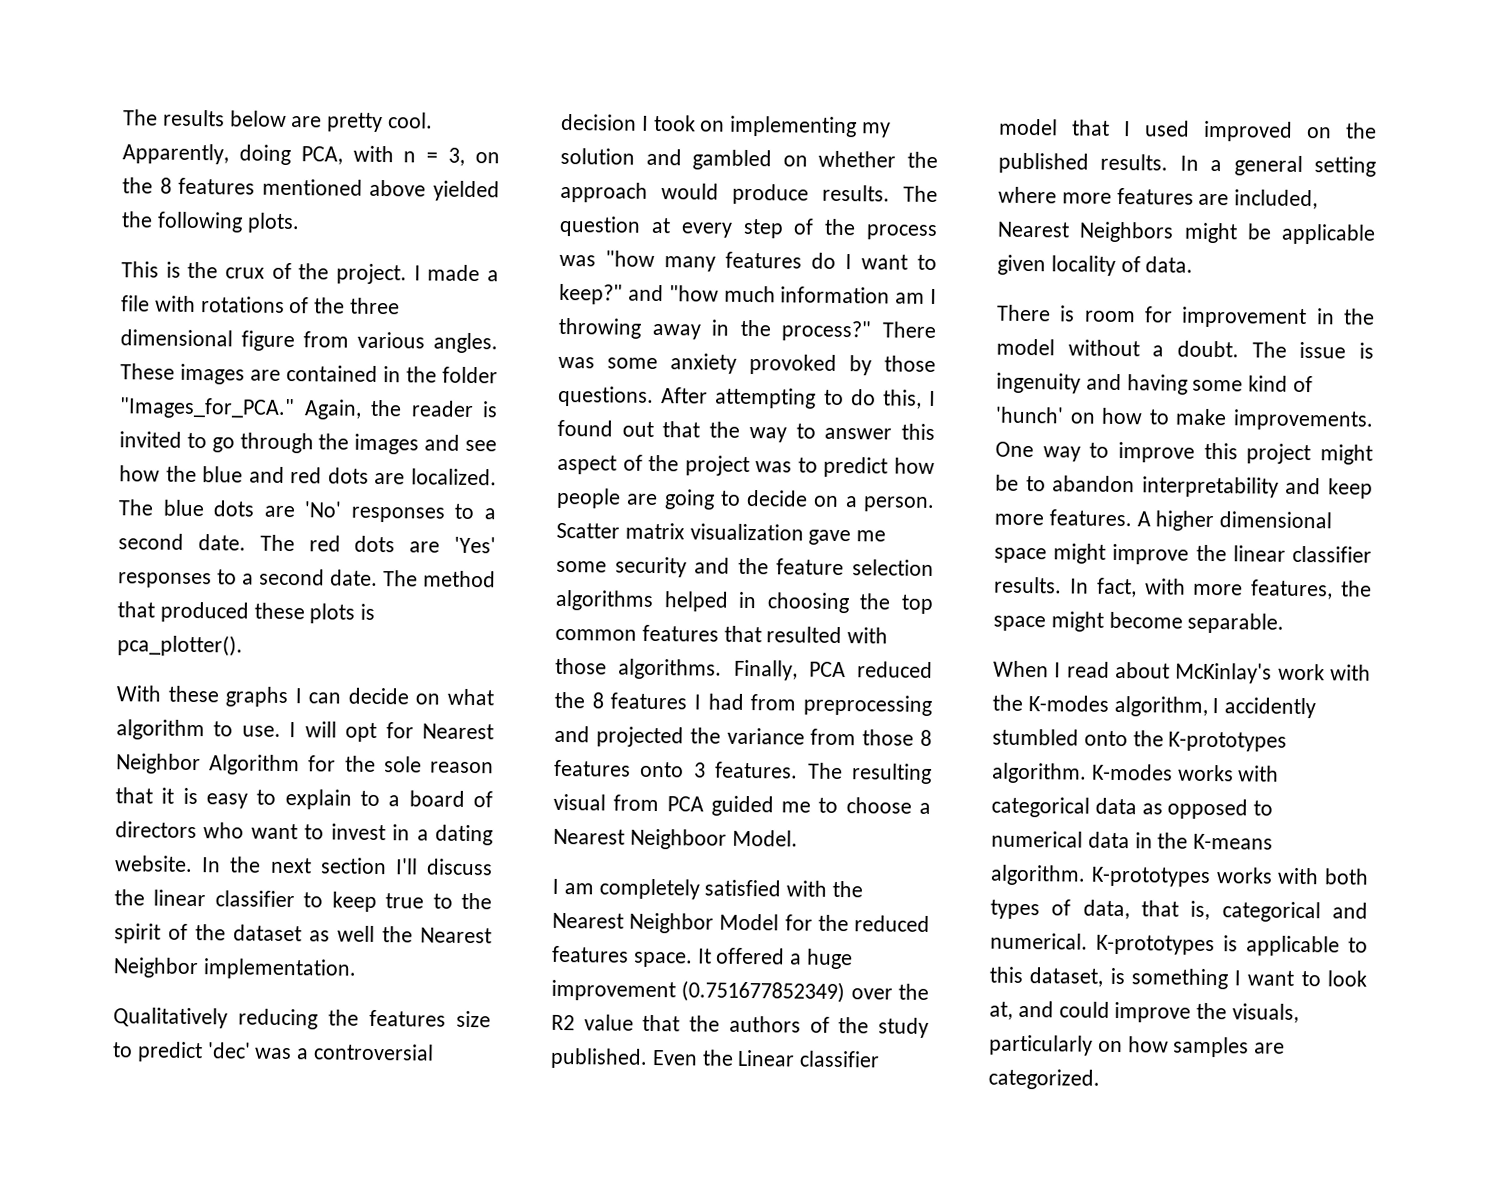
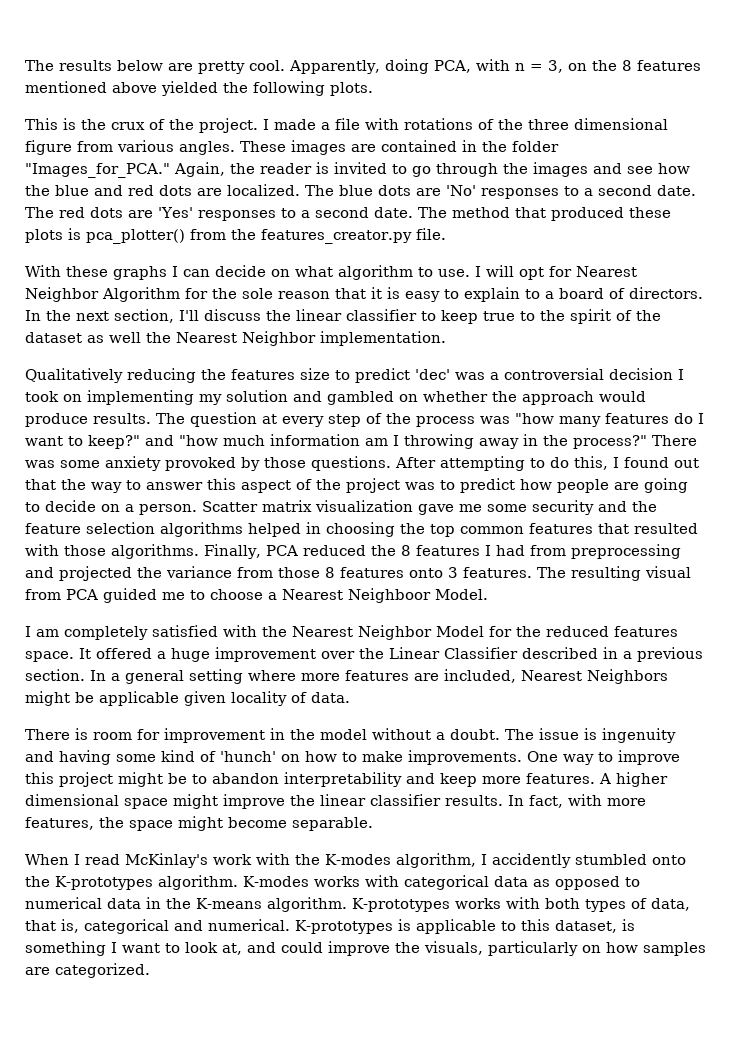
- The method that produced these plots is pca_plotter().
+ The method that produced these plots is pca_plotter() from the features_creator.py file.
- I will opt for Nearest Neighbor Algorithm for the sole reason that it is easy to explain to a board of directors who want to invest in a dating website.
+ I will opt for Nearest Neighbor Algorithm for the sole reason that it is easy to explain to a board of directors.
- In the next section I'll discuss the linear classifier to keep true to the spirit of the dataset as well the Nearest Neighbor implementation.
+ In the next section, I'll discuss the linear classifier to keep true to the spirit of the dataset as well the Nearest Neighbor implementation.
- It offered a huge improvement (0.751677852349) over the R2 value that the authors of the study published. Even the Linear classifier model that I used improved on the published results.
+ It offered a huge improvement over the Linear Classifier described in a previous section.
- When I read about McKinlay's work with the K-modes algorithm, I accidently stumbled onto the K-prototypes algorithm.
+ When I read McKinlay's work with the K-modes algorithm, I accidently stumbled onto the K-prototypes algorithm.

